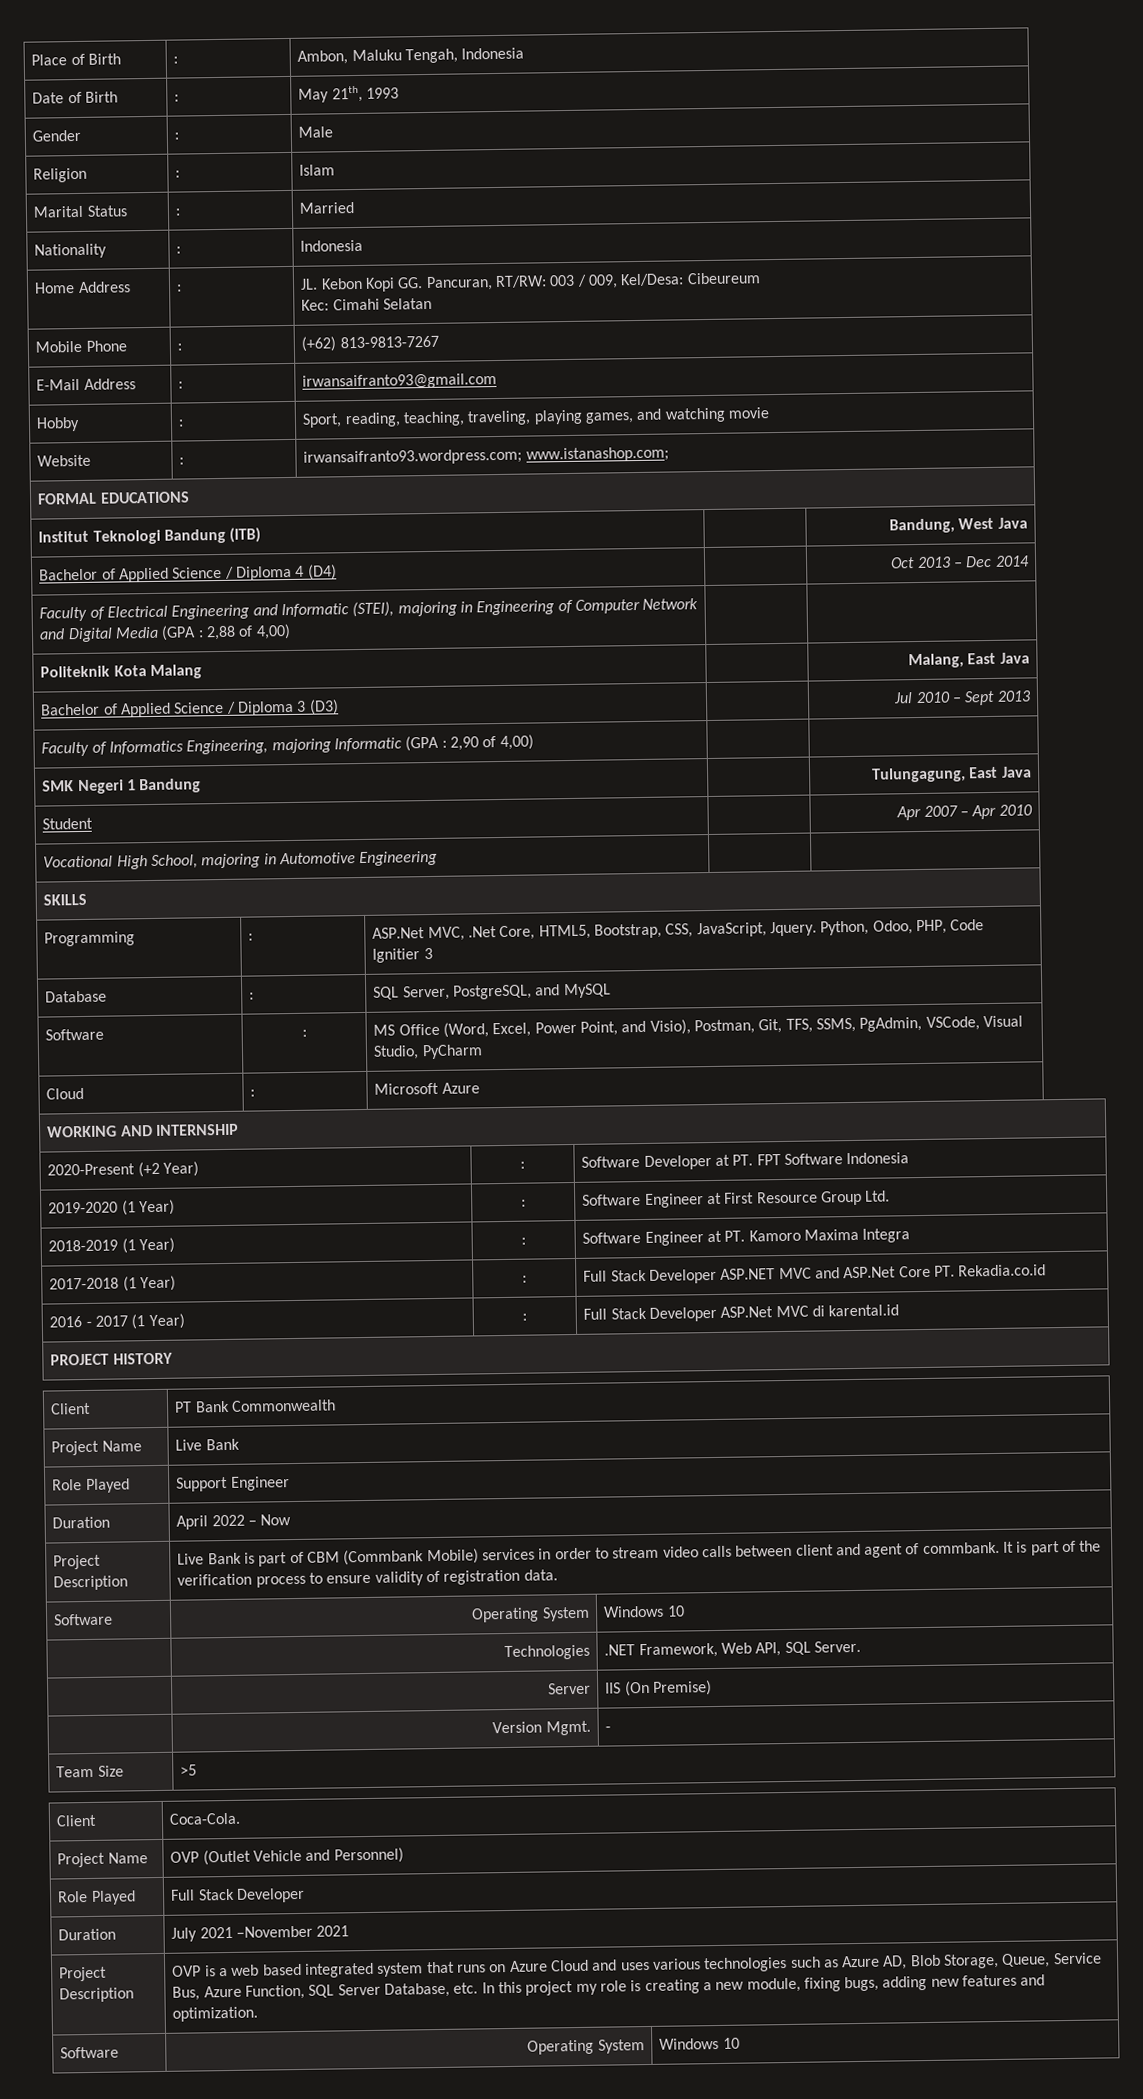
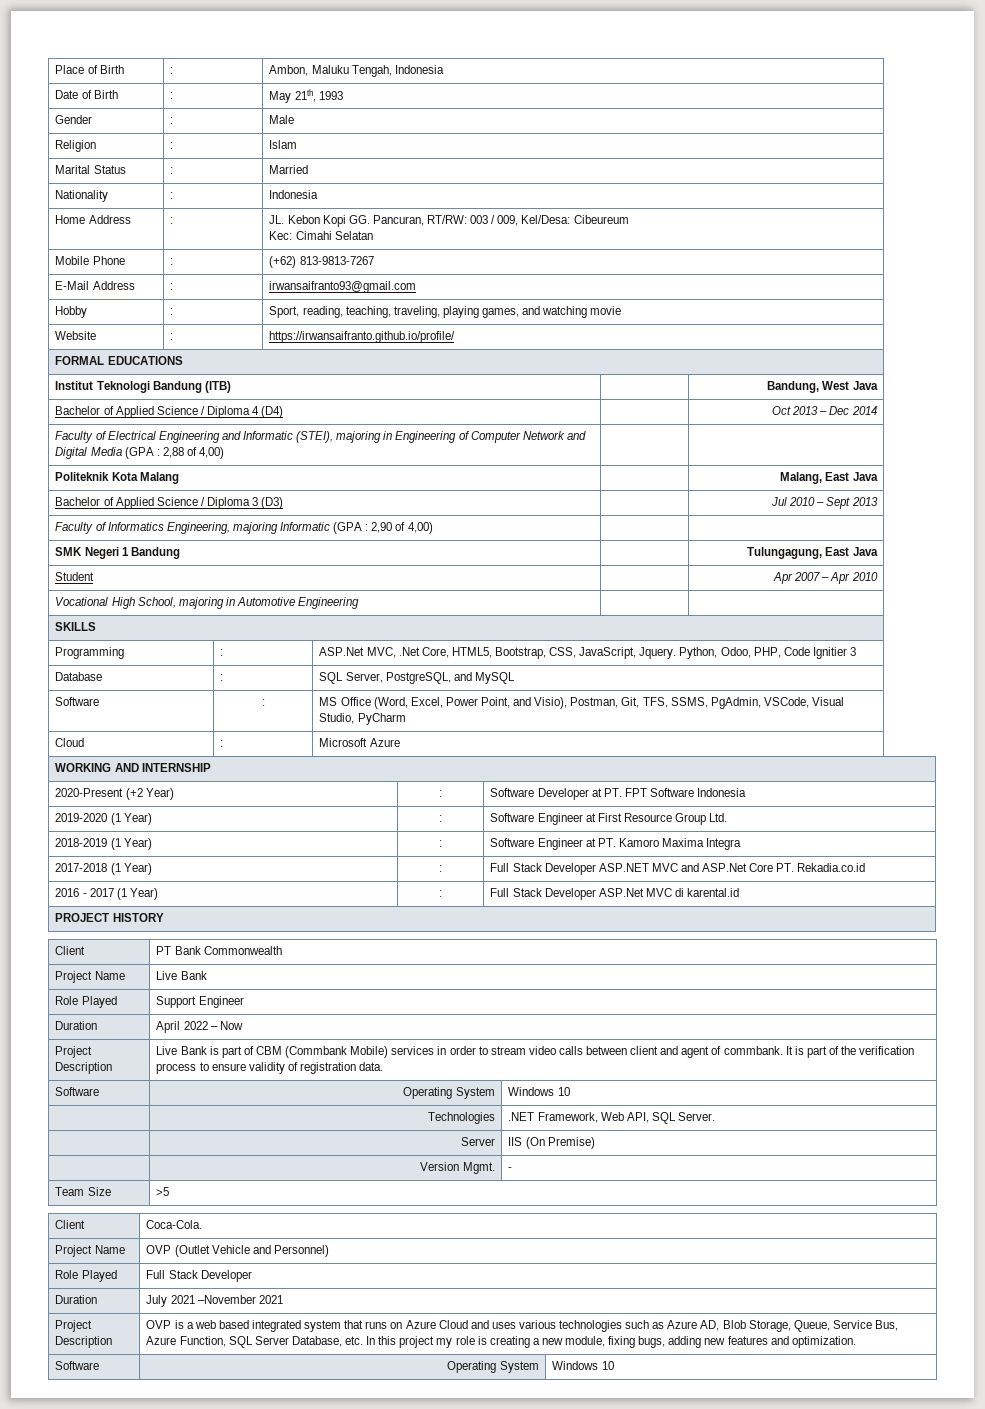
- Website | : | irwansaifranto93.wordpress.com; www.istanashop.com;
+ Website | : | https://irwansaifranto.github.io/profile/

